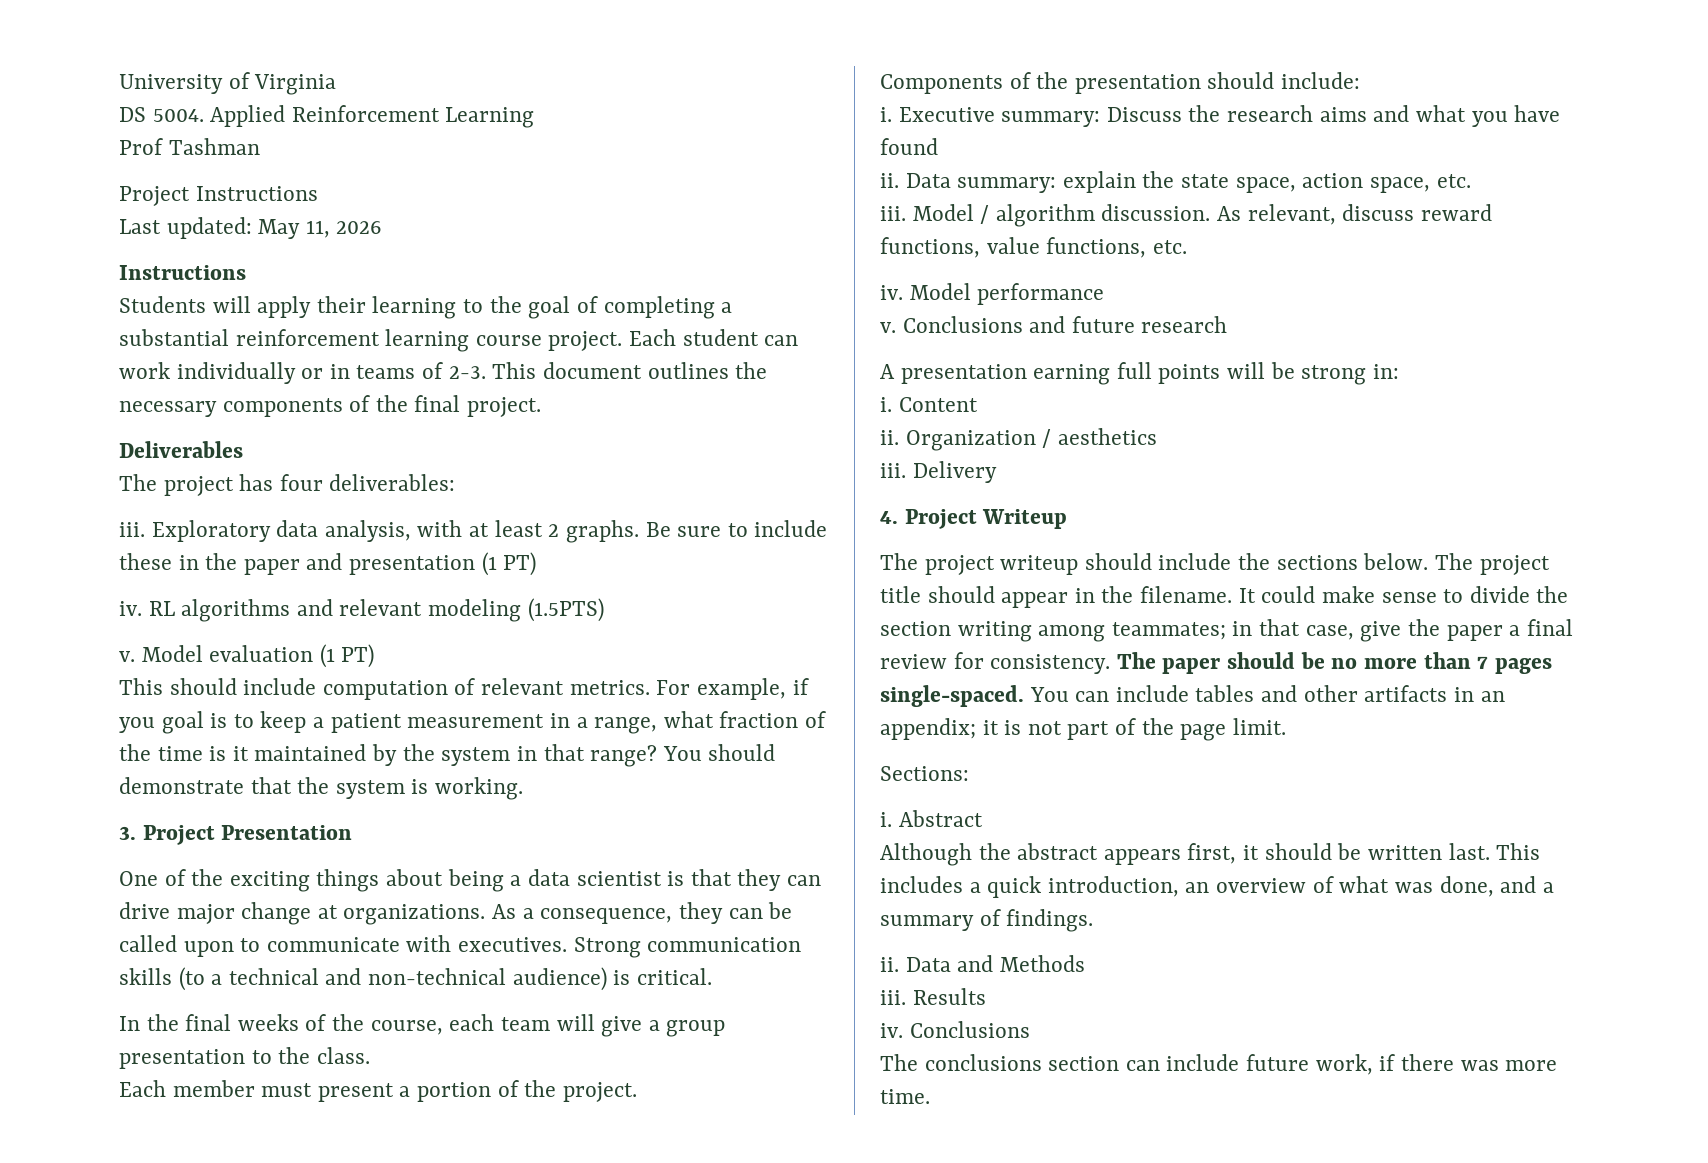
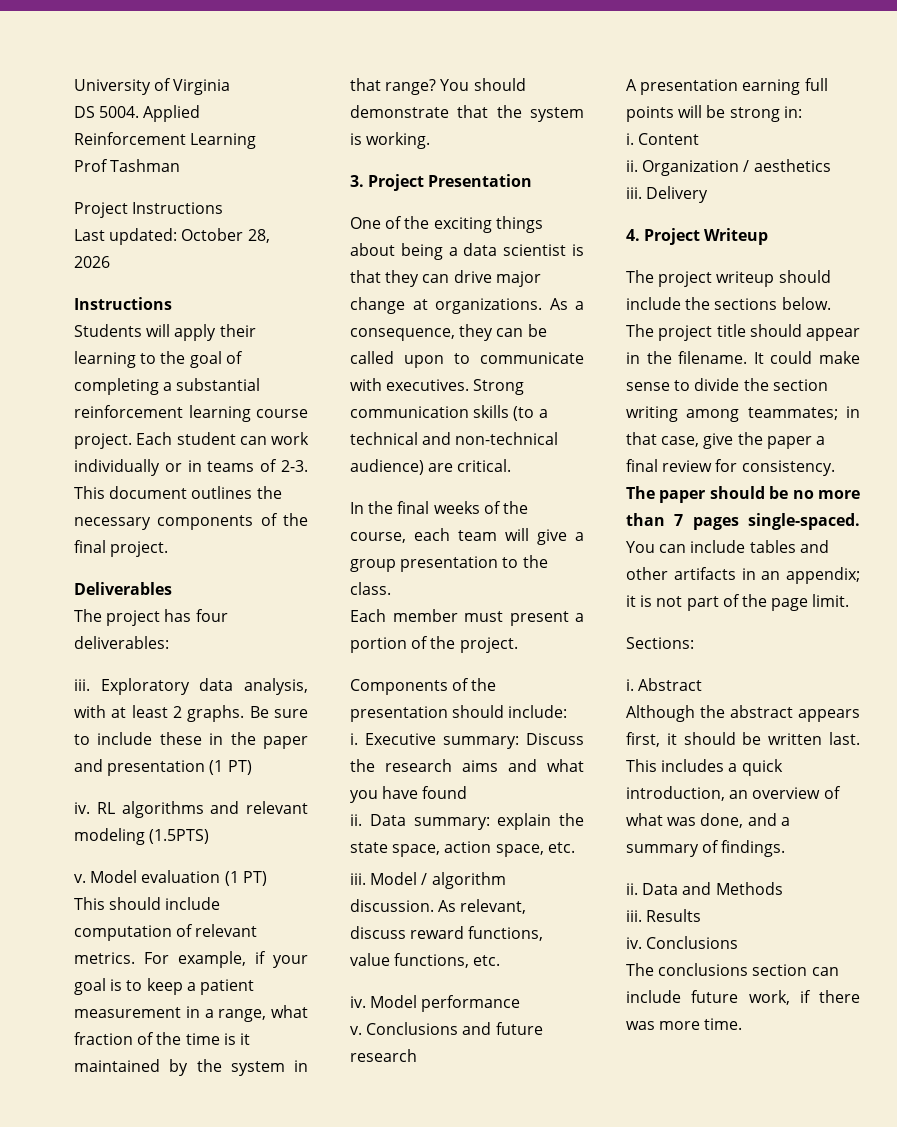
- Last updated: May 11, 2026
+ Last updated: October 28, 2026
- For example, if you goal is to keep a patient measurement in a range, what fraction of the time is it maintained by the system in that range?
+ For example, if your goal is to keep a patient measurement in a range, what fraction of the time is it maintained by the system in that range?
- Strong communication skills (to a technical and non-technical audience) is critical.
+ Strong communication skills (to a technical and non-technical audience) are critical.

